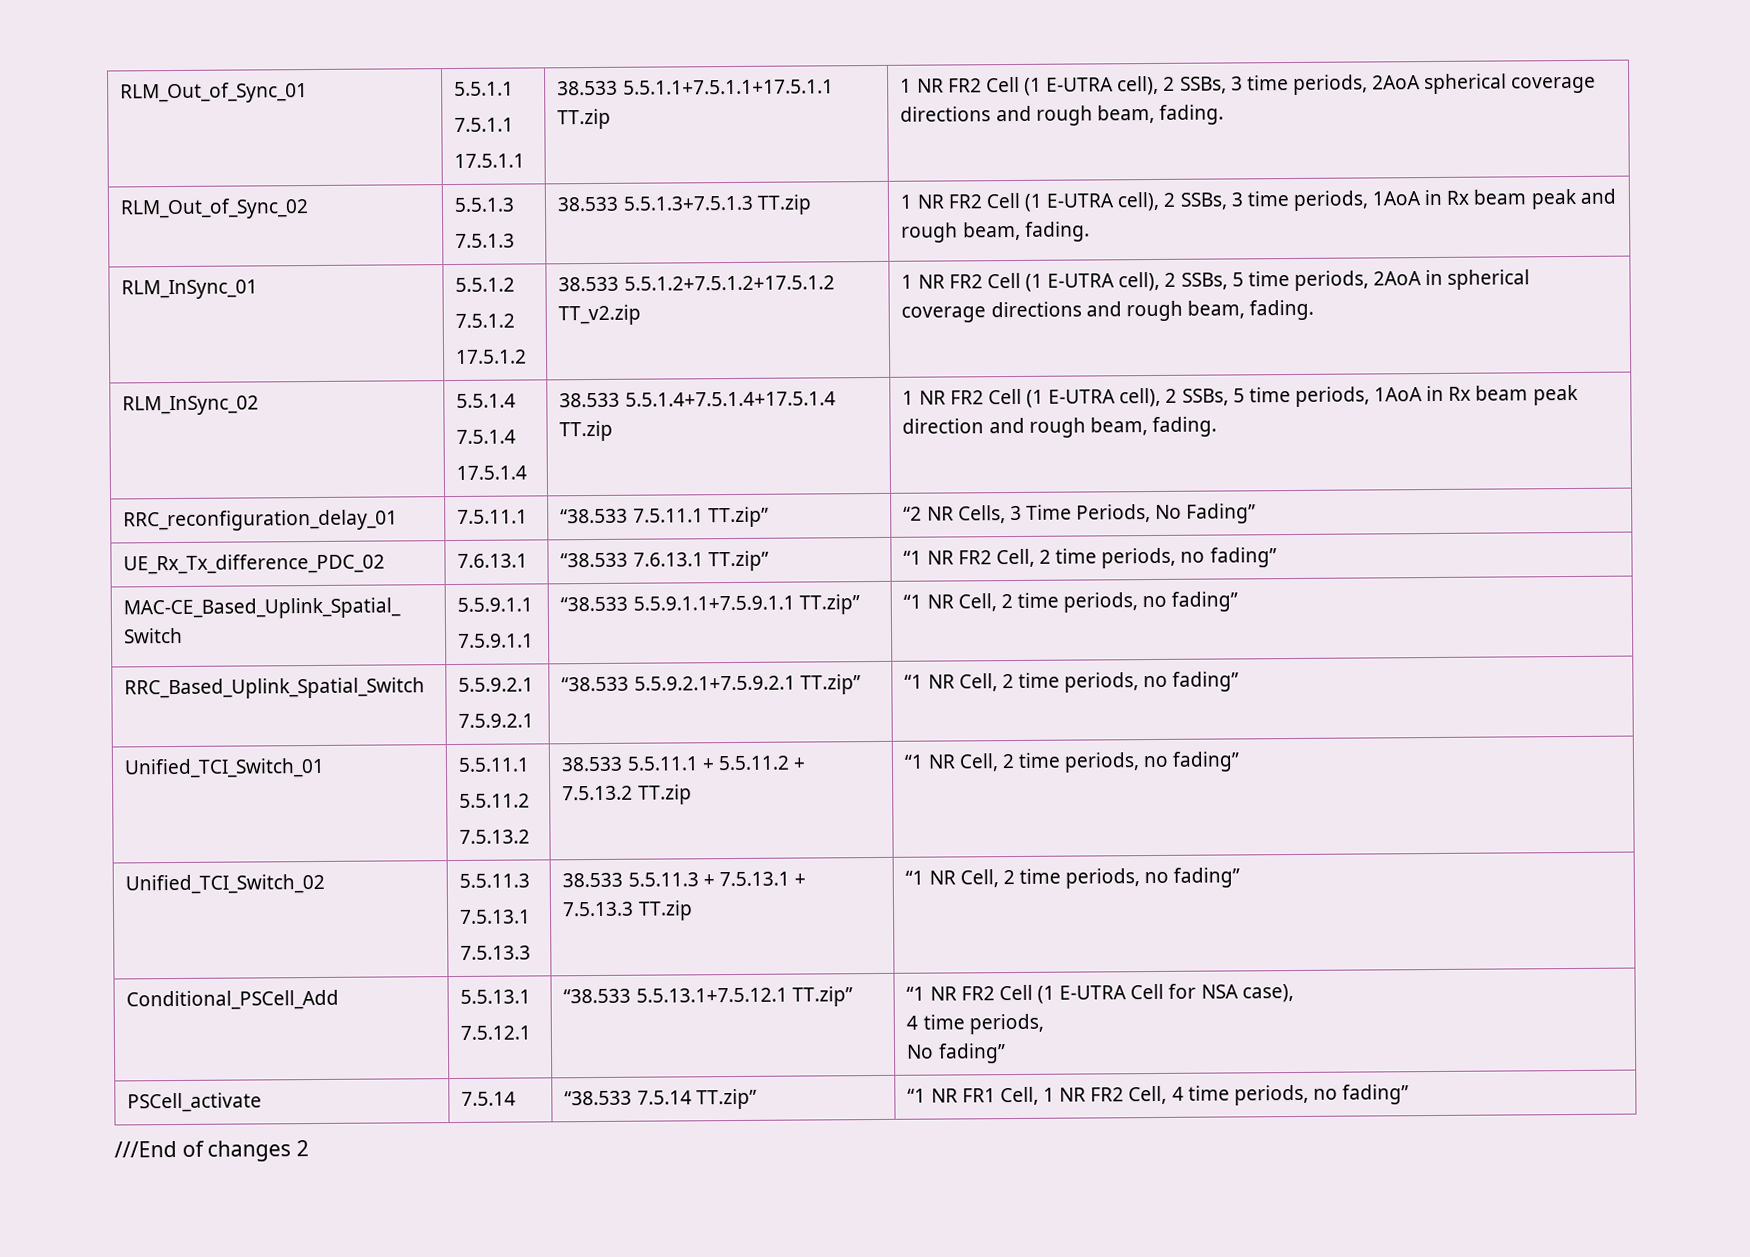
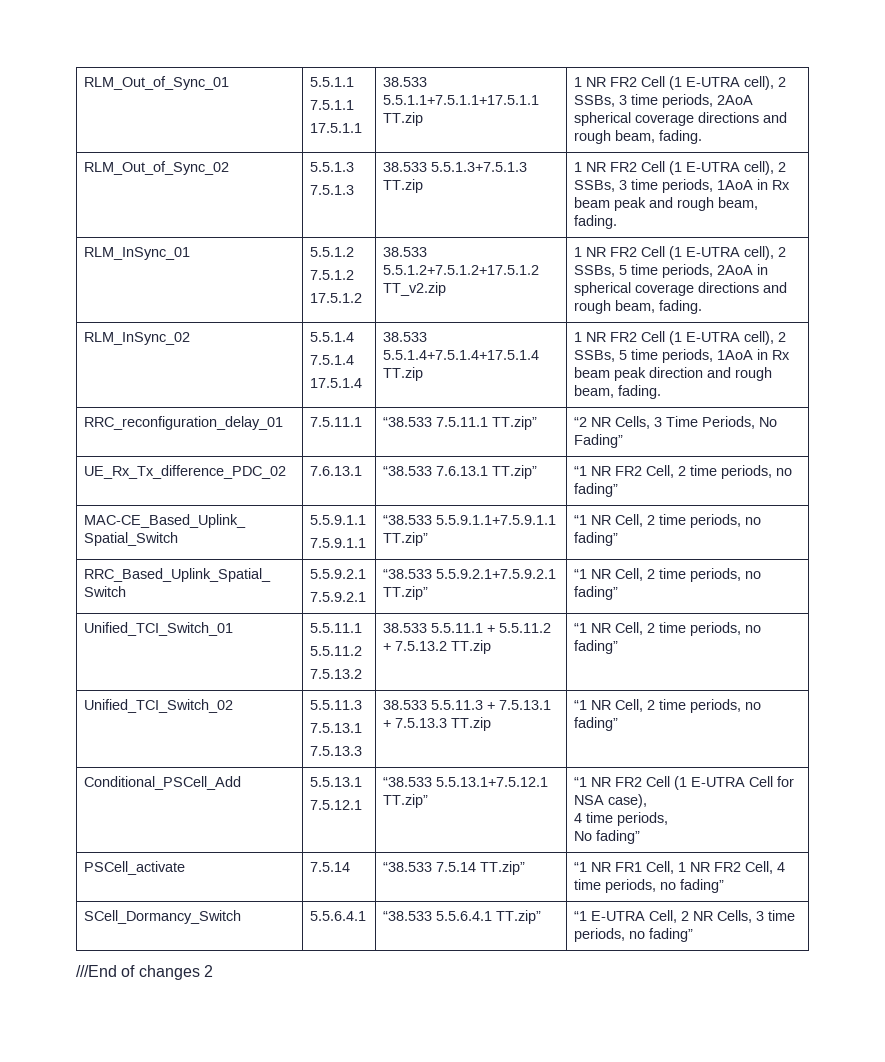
+ SCell_Dormancy_Switch | 5.5.6.4.1 | “38.533 5.5.6.4.1 TT.zip” | “1 E-UTRA Cell, 2 NR Cells, 3 time periods, no fading”

